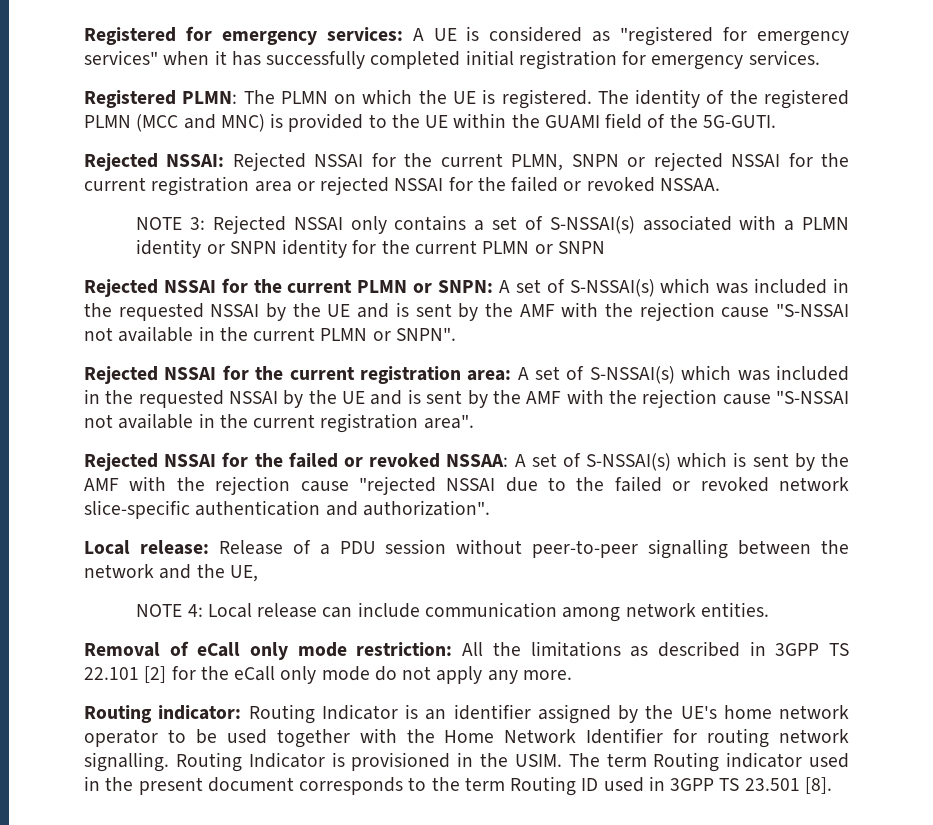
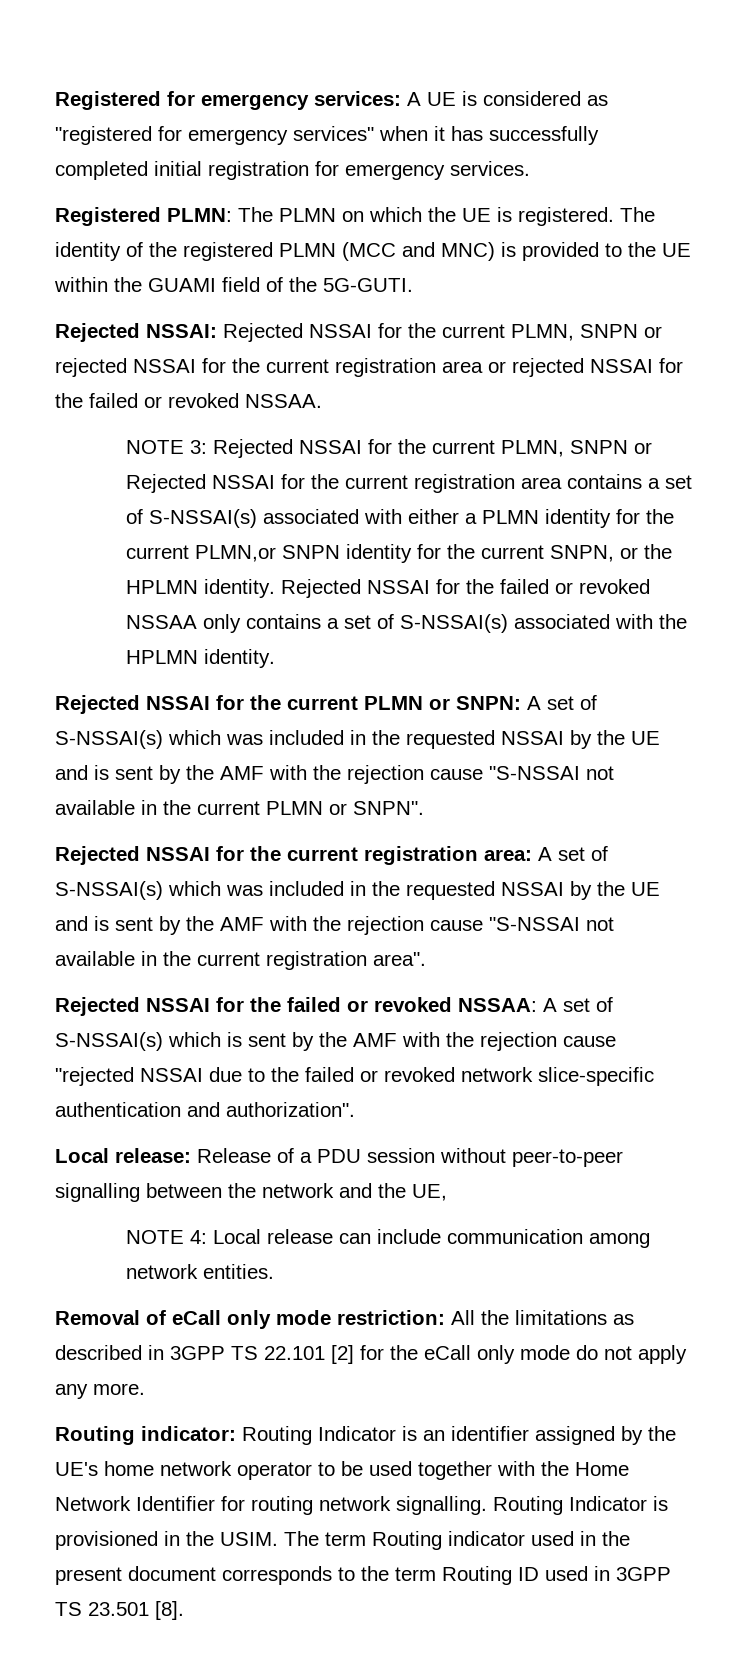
- NOTE 3: Rejected NSSAI only contains a set of S-NSSAI(s) associated with a PLMN identity or SNPN identity for the current PLMN or SNPN
+ NOTE 3: Rejected NSSAI for the current PLMN, SNPN or Rejected NSSAI for the current registration area contains a set of S-NSSAI(s) associated with either a PLMN identity for the current PLMN,or SNPN identity for the current SNPN, or the HPLMN identity. Rejected NSSAI for the failed or revoked NSSAA only contains a set of S-NSSAI(s) associated with the HPLMN identity.

